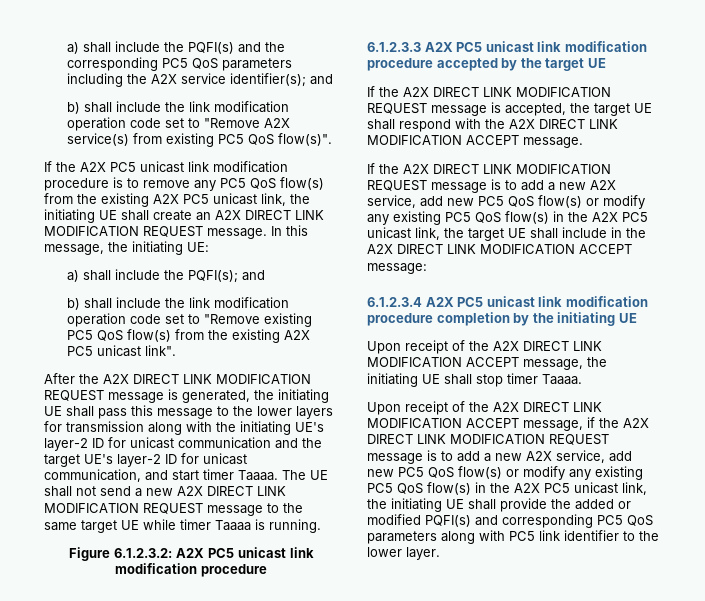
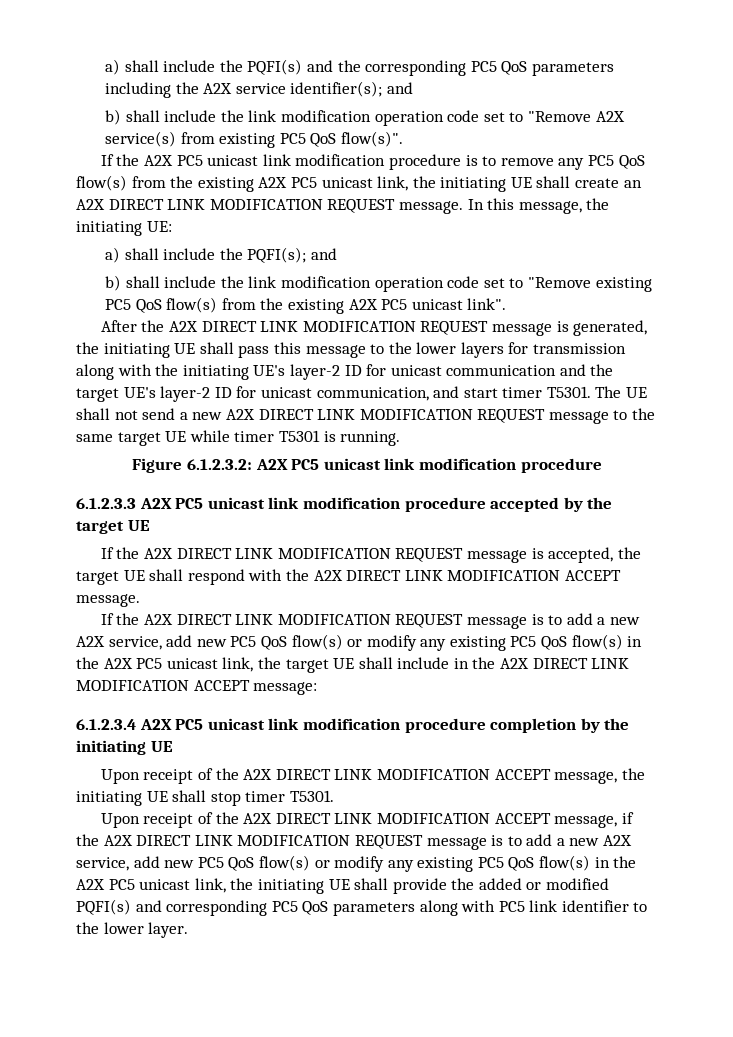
- After the A2X DIRECT LINK MODIFICATION REQUEST message is generated, the initiating UE shall pass this message to the lower layers for transmission along with the initiating UE's layer-2 ID for unicast communication and the target UE's layer-2 ID for unicast communication, and start timer Taaaa.
+ After the A2X DIRECT LINK MODIFICATION REQUEST message is generated, the initiating UE shall pass this message to the lower layers for transmission along with the initiating UE's layer-2 ID for unicast communication and the target UE's layer-2 ID for unicast communication, and start timer T5301.
- The UE shall not send a new A2X DIRECT LINK MODIFICATION REQUEST message to the same target UE while timer Taaaa is running.
+ The UE shall not send a new A2X DIRECT LINK MODIFICATION REQUEST message to the same target UE while timer T5301 is running.
- Upon receipt of the A2X DIRECT LINK MODIFICATION ACCEPT message, the initiating UE shall stop timer Taaaa.
+ Upon receipt of the A2X DIRECT LINK MODIFICATION ACCEPT message, the initiating UE shall stop timer T5301.

